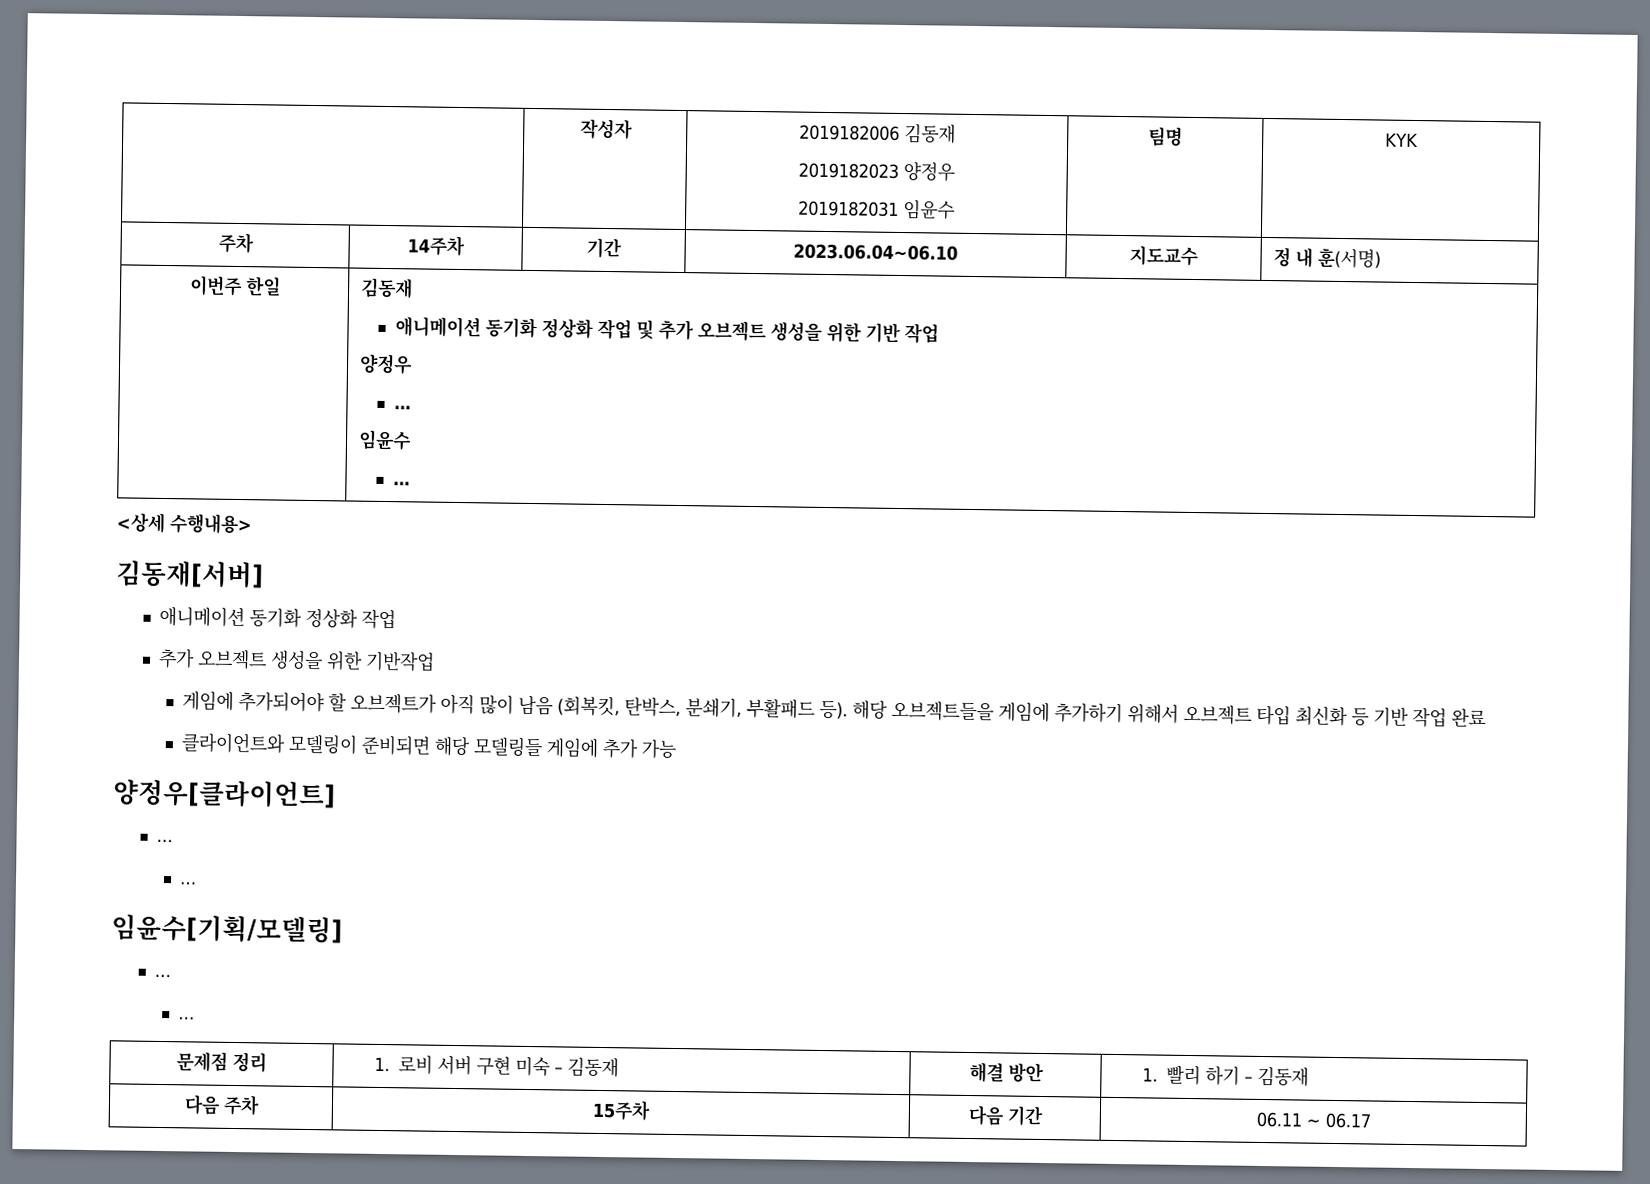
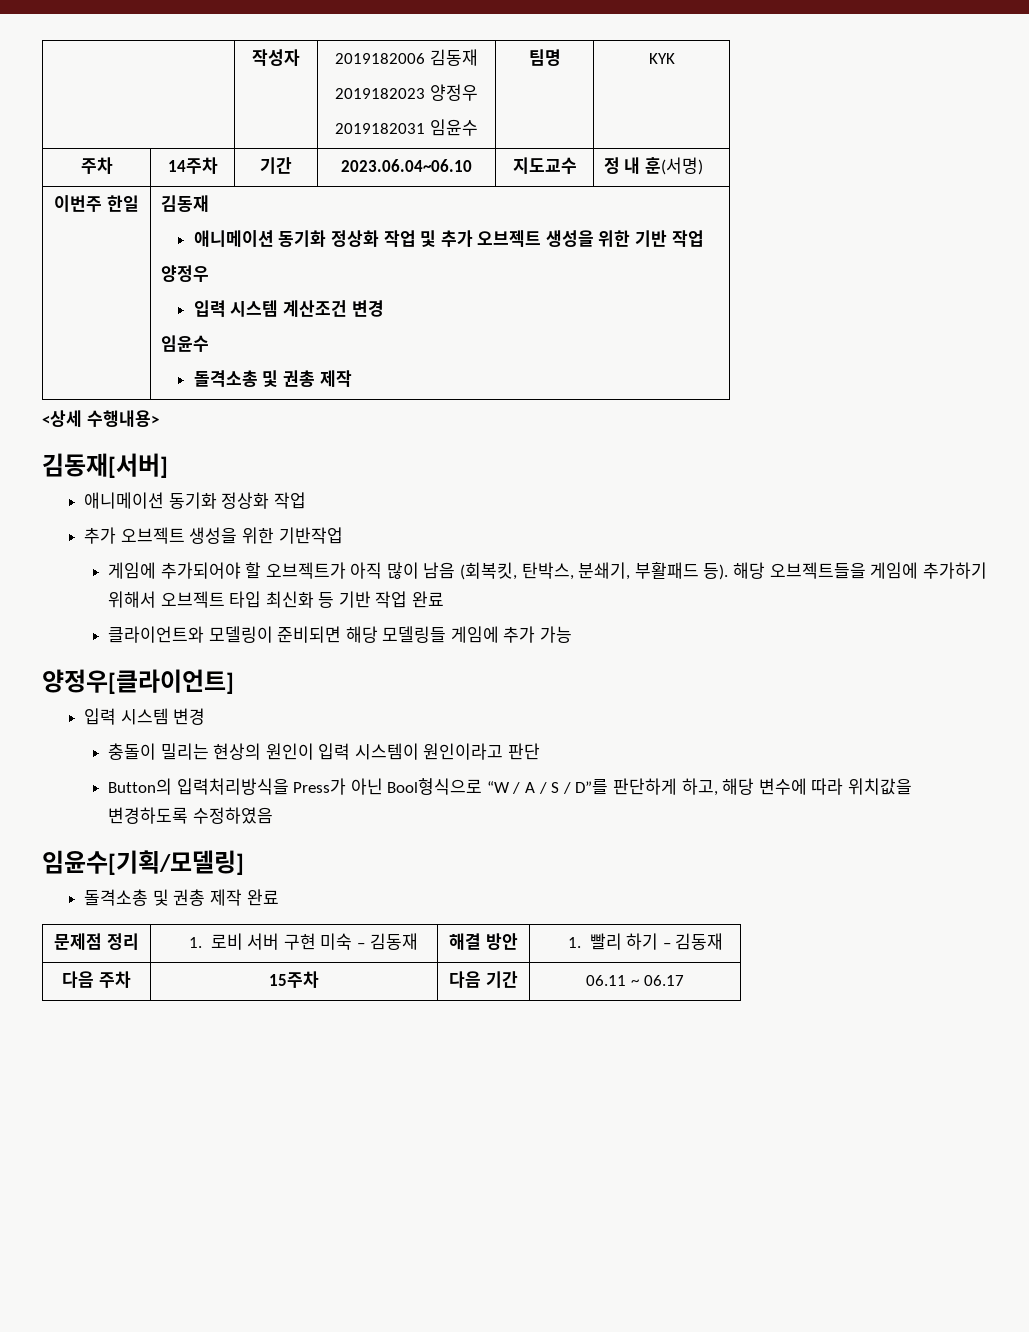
  이번주 한일 | 김동재
  애니메이션 동기화 정상화 작업 및 추가 오브젝트 생성을 위한 기반 작업
  양정우
- …
+ 입력 시스템 계산조건 변경
  임윤수
- …
+ 돌격소총 및 권총 제작
  양정우[클라이언트]
- …
- …
+ 입력 시스템 변경
+ 충돌이 밀리는 현상의 원인이 입력 시스템이 원인이라고 판단
+ Button의 입력처리방식을 Press가 아닌 Bool형식으로 “W / A / S / D”를 판단하게 하고, 해당 변수에 따라 위치값을 변경하도록 수정하였음
  임윤수[기획/모델링]
- …
- …
+ 돌격소총 및 권총 제작 완료

